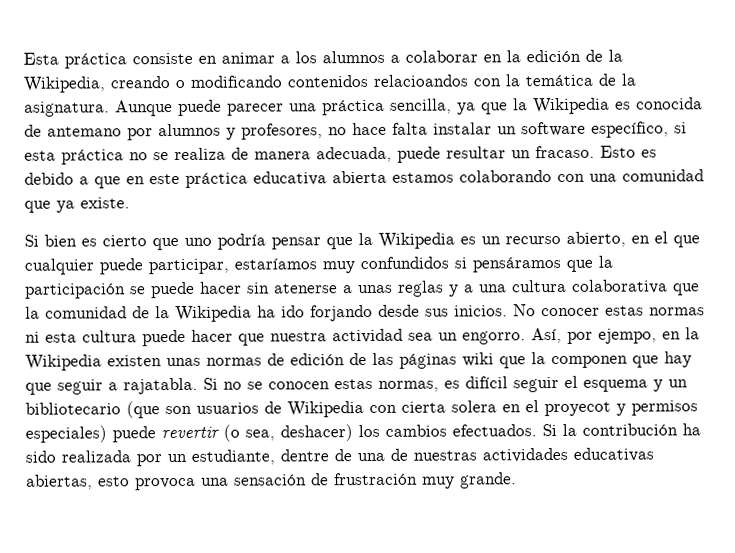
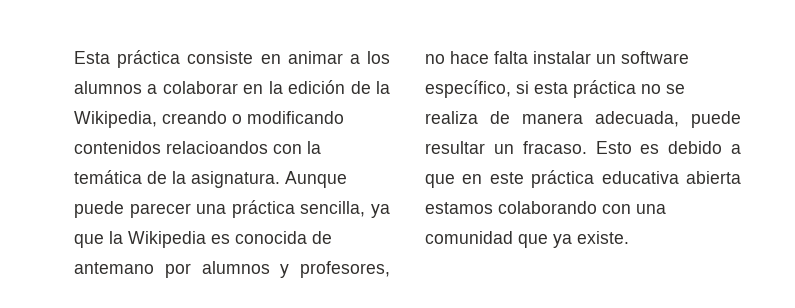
- Si bien es cierto que uno podría pensar que la Wikipedia es un recurso abierto, en el que cualquier puede participar, estaríamos muy confundidos si pensáramos que la participación se puede hacer sin atenerse a unas reglas y a una cultura colaborativa que la comunidad de la Wikipedia ha ido forjando desde sus inicios. No conocer estas normas ni esta cultura puede hacer que nuestra actividad sea un engorro. Así, por ejempo, en la Wikipedia existen unas normas de edición de las páginas wiki que la componen que hay que seguir a rajatabla. Si no se conocen estas normas, es difícil seguir el esquema y un bibliotecario (que son usuarios de Wikipedia con cierta solera en el proyecot y permisos especiales) puede revertir (o sea, deshacer) los cambios efectuados. Si la contribución ha sido realizada por un estudiante, dentre de una de nuestras actividades educativas abiertas, esto provoca una sensación de frustración muy grande.

